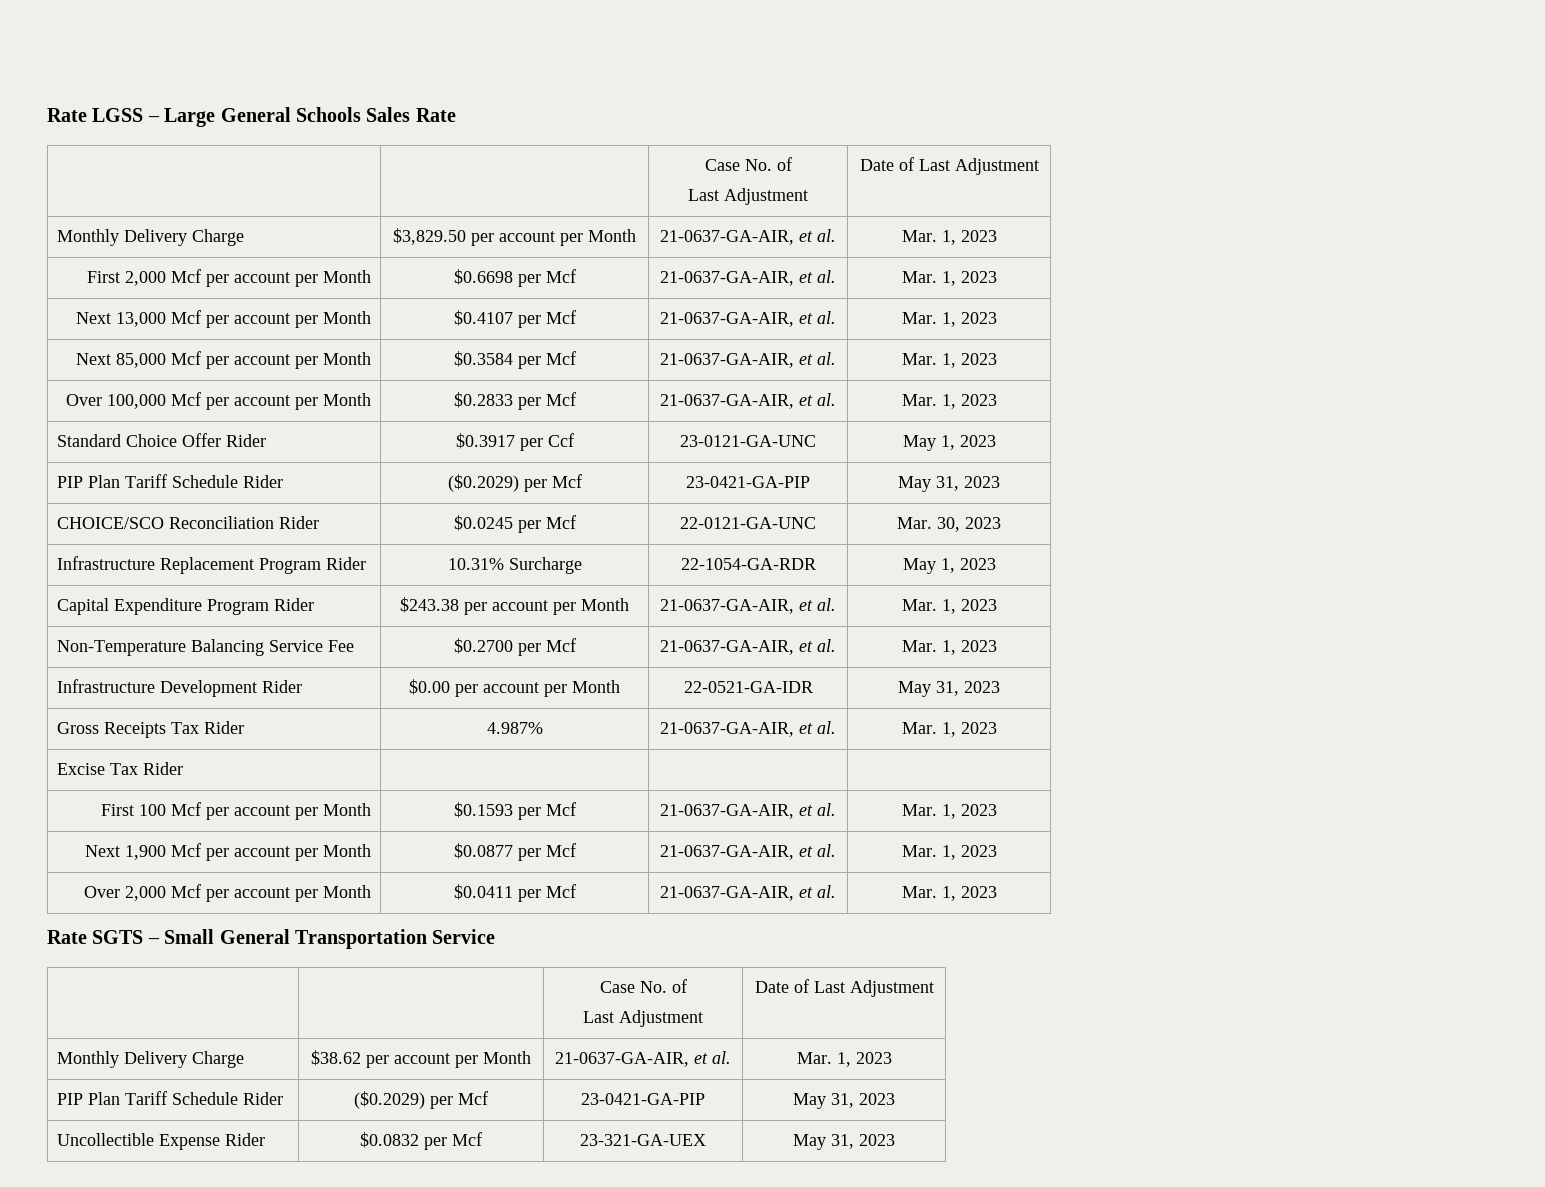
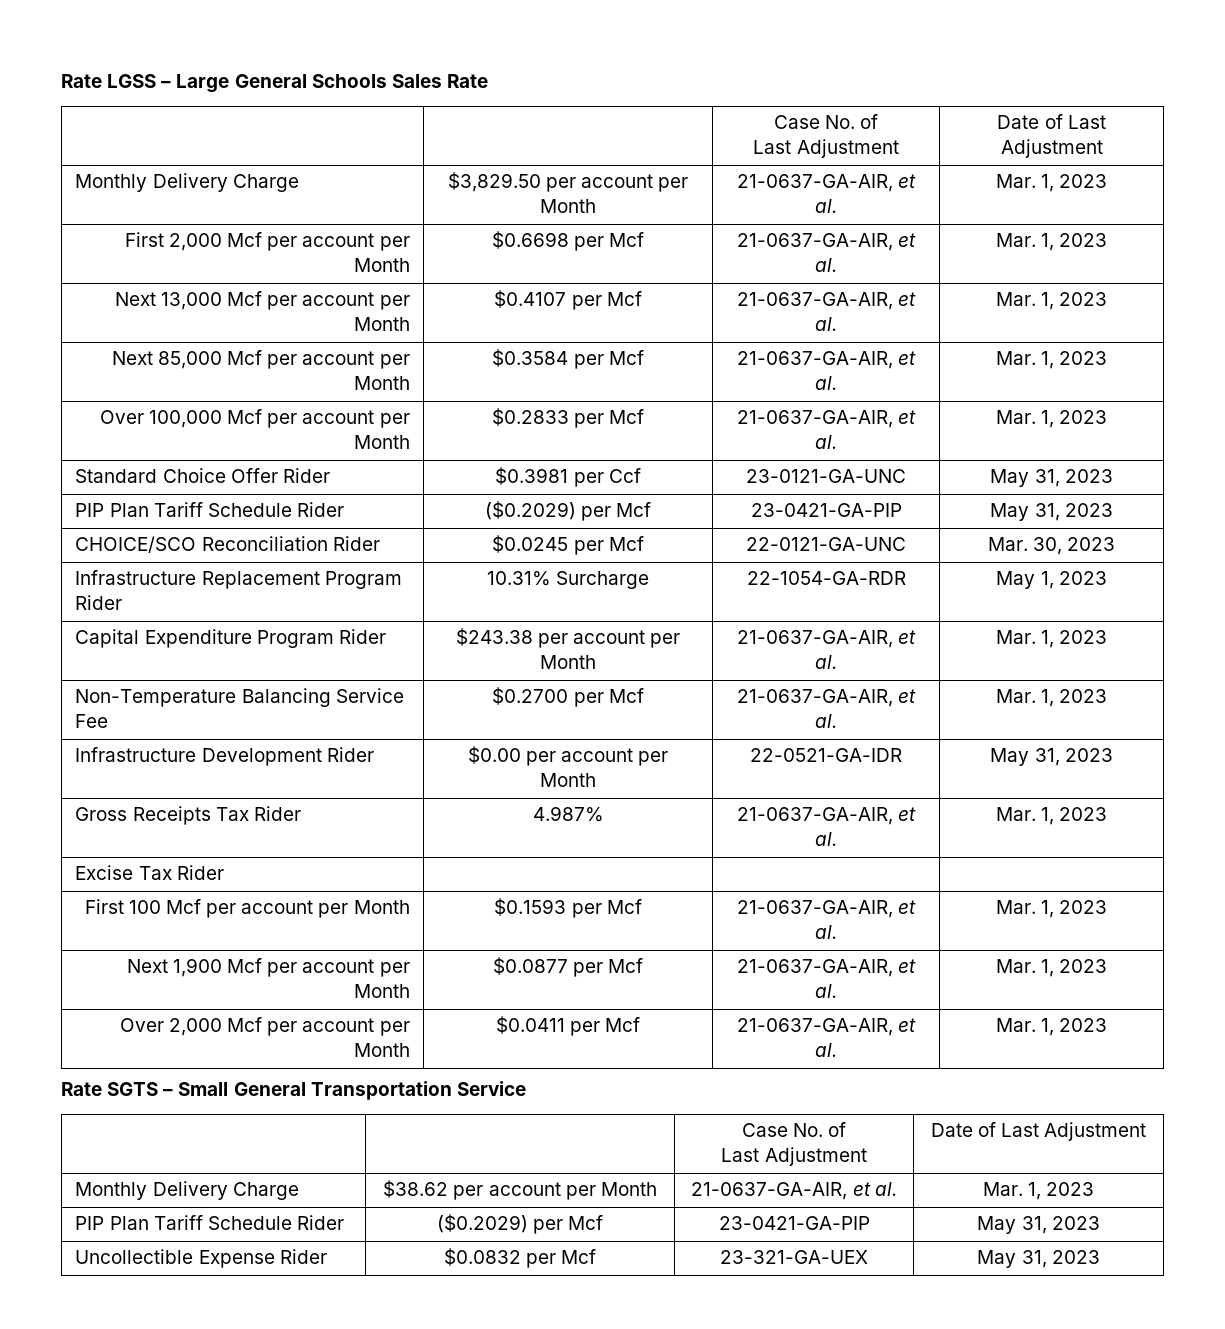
- Standard Choice Offer Rider | $0.3917 per Ccf | 23-0121-GA-UNC | May 1, 2023
+ Standard Choice Offer Rider | $0.3981 per Ccf | 23-0121-GA-UNC | May 31, 2023

